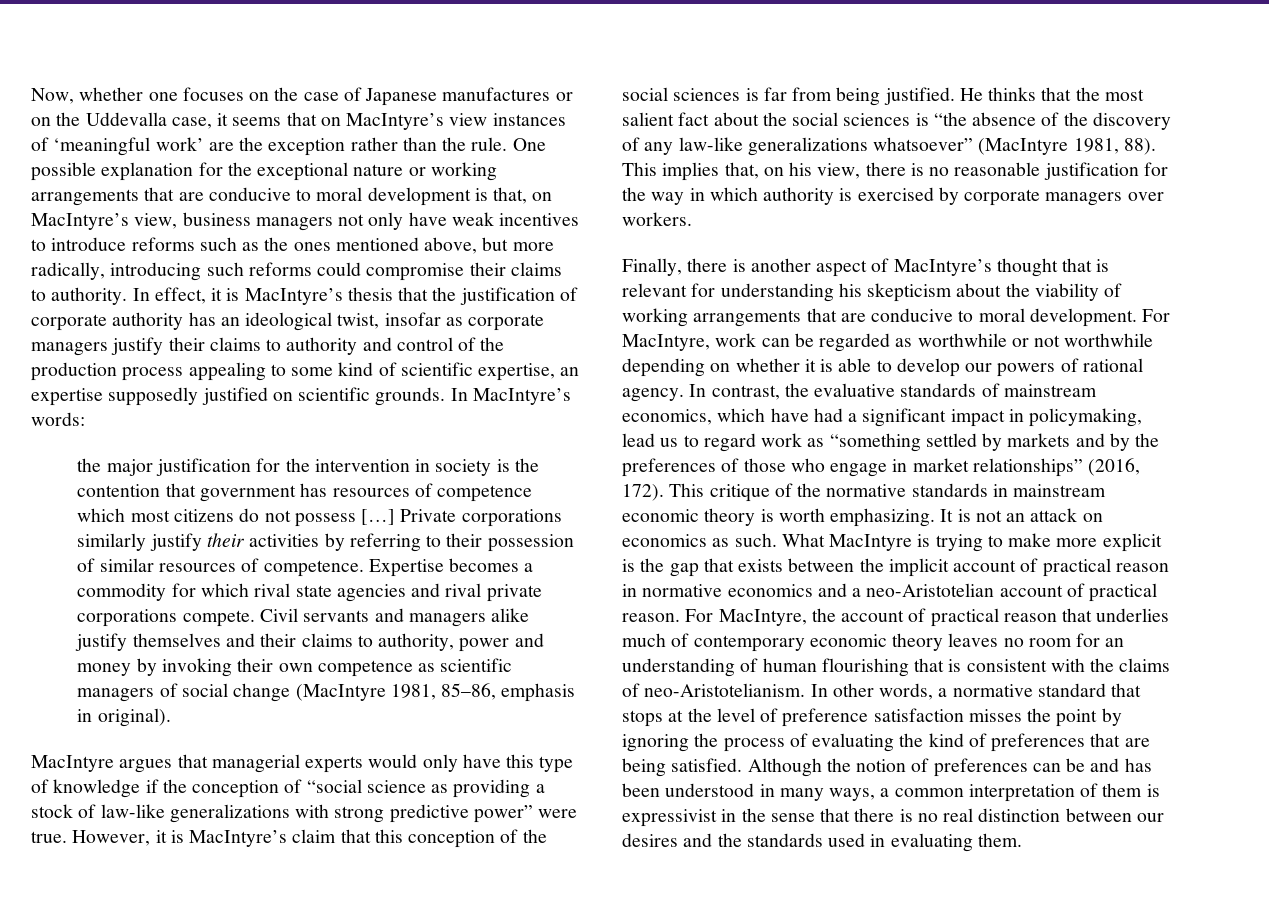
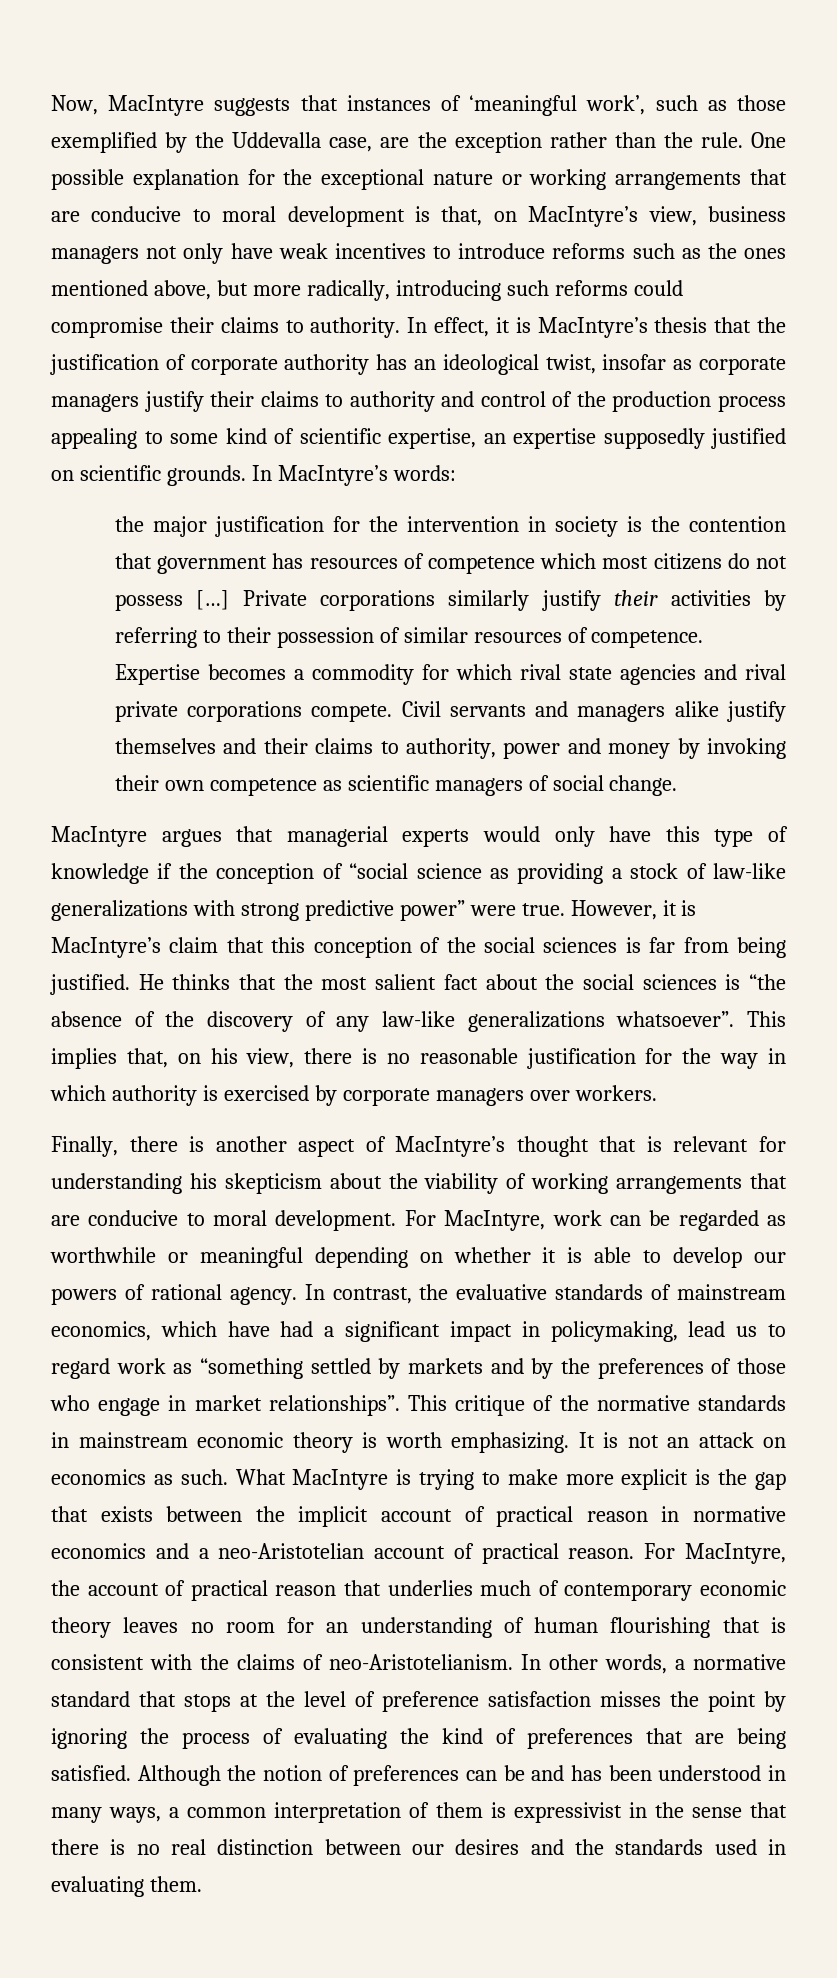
- Now, whether one focuses on the case of Japanese manufactures or on the Uddevalla case, it seems that on MacIntyre’s view instances of ‘meaningful work’ are the exception rather than the rule.
+ Now, MacIntyre suggests that instances of ‘meaningful work’, such as those exemplified by the Uddevalla case, are the exception rather than the rule.
- Civil servants and managers alike justify themselves and their claims to authority, power and money by invoking their own competence as scientific managers of social change (MacIntyre 1981, 85–86, emphasis in original).
+ Civil servants and managers alike justify themselves and their claims to authority, power and money by invoking their own competence as scientific managers of social change.
- He thinks that the most salient fact about the social sciences is “the absence of the discovery of any law-like generalizations whatsoever” (MacIntyre 1981, 88).
+ He thinks that the most salient fact about the social sciences is “the absence of the discovery of any law-like generalizations whatsoever”.
- For MacIntyre, work can be regarded as worthwhile or not worthwhile depending on whether it is able to develop our powers of rational agency.
+ For MacIntyre, work can be regarded as worthwhile or meaningful depending on whether it is able to develop our powers of rational agency.
- In contrast, the evaluative standards of mainstream economics, which have had a significant impact in policymaking, lead us to regard work as “something settled by markets and by the preferences of those who engage in market relationships” (2016, 172).
+ In contrast, the evaluative standards of mainstream economics, which have had a significant impact in policymaking, lead us to regard work as “something settled by markets and by the preferences of those who engage in market relationships”.

